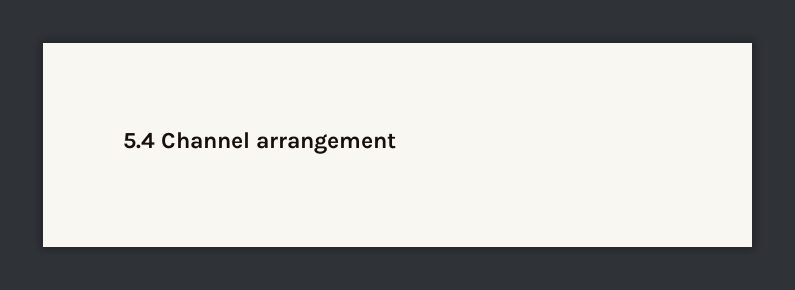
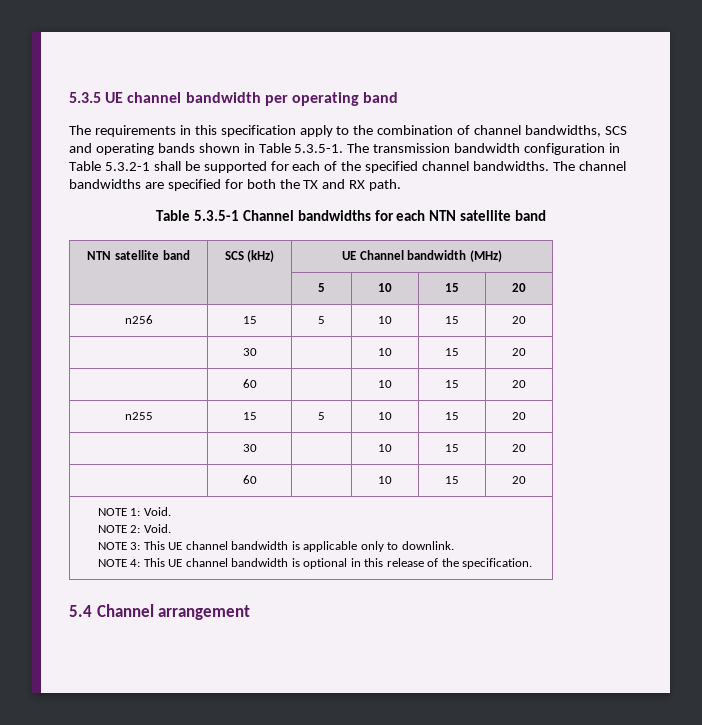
+ 5.3.5 UE channel bandwidth per operating band
+ The requirements in this specification apply to the combination of channel bandwidths, SCS and operating bands shown in Table 5.3.5-1. The transmission bandwidth configuration in Table 5.3.2-1 shall be supported for each of the specified channel bandwidths. The channel bandwidths are specified for both the TX and RX path.
+ Table 5.3.5-1 Channel bandwidths for each NTN satellite band
+ NTN satellite band | SCS (kHz) | UE Channel bandwidth (MHz)
+ | | 5 | 10 | 15 | 20
+ n256 | 15 | 5 | 10 | 15 | 20
+ | 30 | | 10 | 15 | 20
+ | 60 | | 10 | 15 | 20
+ n255 | 15 | 5 | 10 | 15 | 20
+ | 30 | | 10 | 15 | 20
+ | 60 | | 10 | 15 | 20
+ NOTE 1: Void.
+ NOTE 2: Void.
+ NOTE 3: This UE channel bandwidth is applicable only to downlink.
+ NOTE 4: This UE channel bandwidth is optional in this release of the specification.

